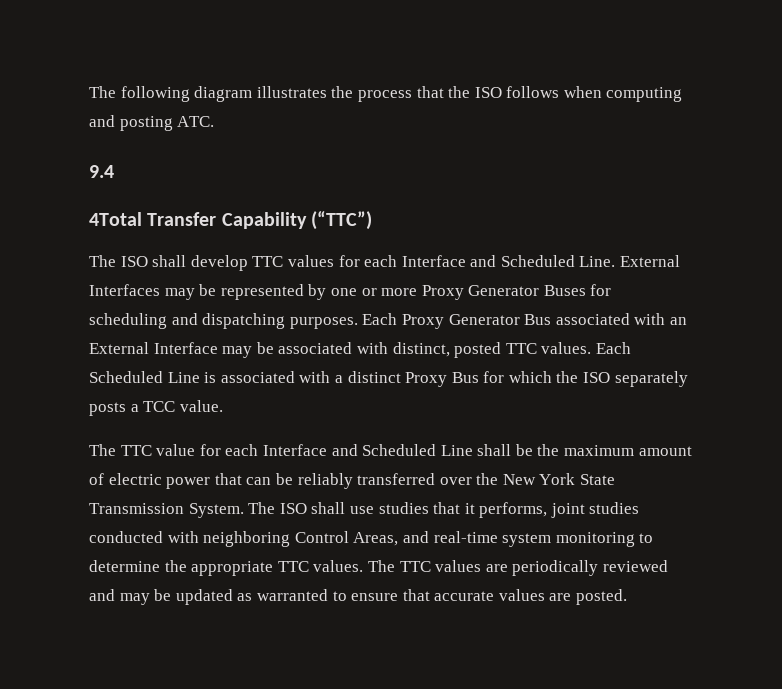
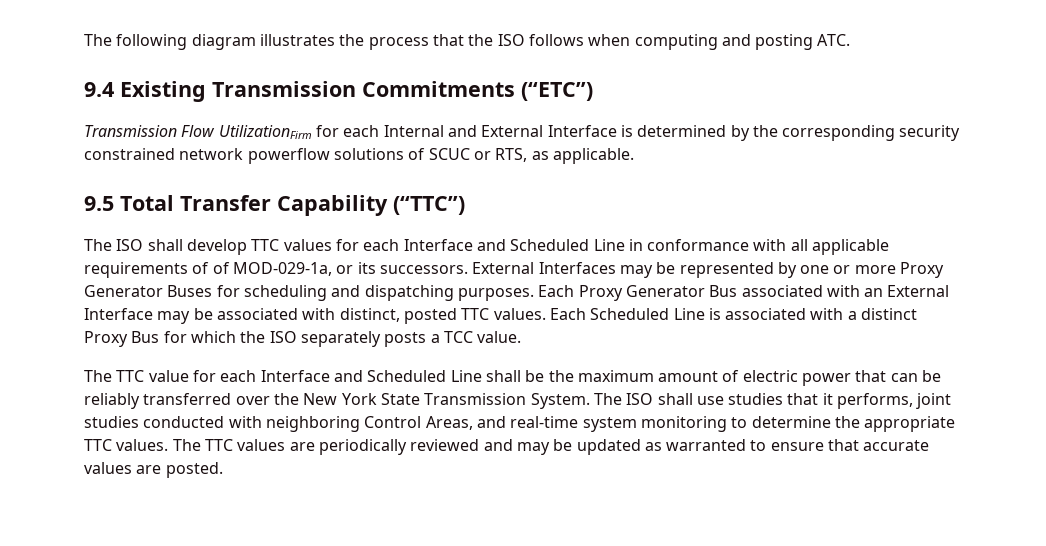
- 9.4
- 4Total Transfer Capability (“TTC”)
+ 9.4 Existing Transmission Commitments (“ETC”)
+ Transmission Flow UtilizationFirm for each Internal and External Interface is determined by the corresponding security constrained network powerflow solutions of SCUC or RTS, as applicable.
+ 9.5 Total Transfer Capability (“TTC”)
- The ISO shall develop TTC values for each Interface and Scheduled Line.
+ The ISO shall develop TTC values for each Interface and Scheduled Line in conformance with all applicable requirements of of MOD-029-1a, or its successors.

